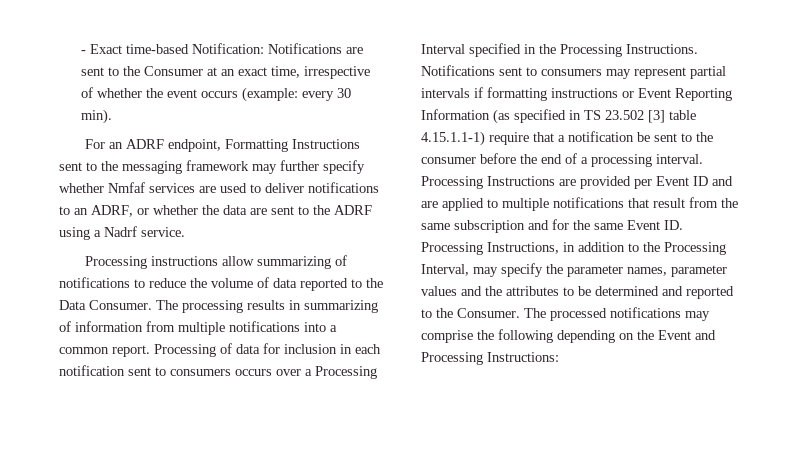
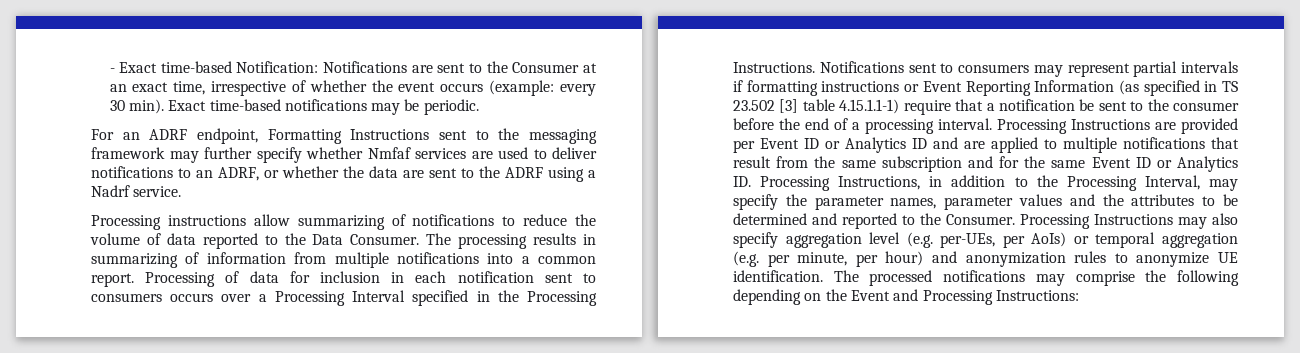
+ Exact time-based notifications may be periodic.
- Processing Instructions are provided per Event ID and are applied to multiple notifications that result from the same subscription and for the same Event ID. Processing Instructions, in addition to the Processing Interval, may specify the parameter names, parameter values and the attributes to be determined and reported to the Consumer.
+ Processing Instructions are provided per Event ID or Analytics ID and are applied to multiple notifications that result from the same subscription and for the same Event ID or Analytics ID. Processing Instructions, in addition to the Processing Interval, may specify the parameter names, parameter values and the attributes to be determined and reported to the Consumer.
+ Processing Instructions may also specify aggregation level (e.g. per-UEs, per AoIs) or temporal aggregation (e.g. per minute, per hour) and anonymization rules to anonymize UE identification.

